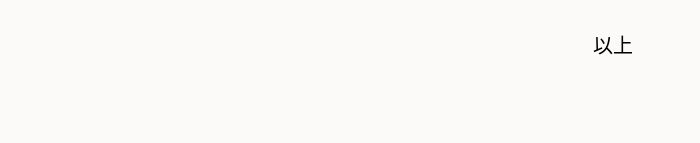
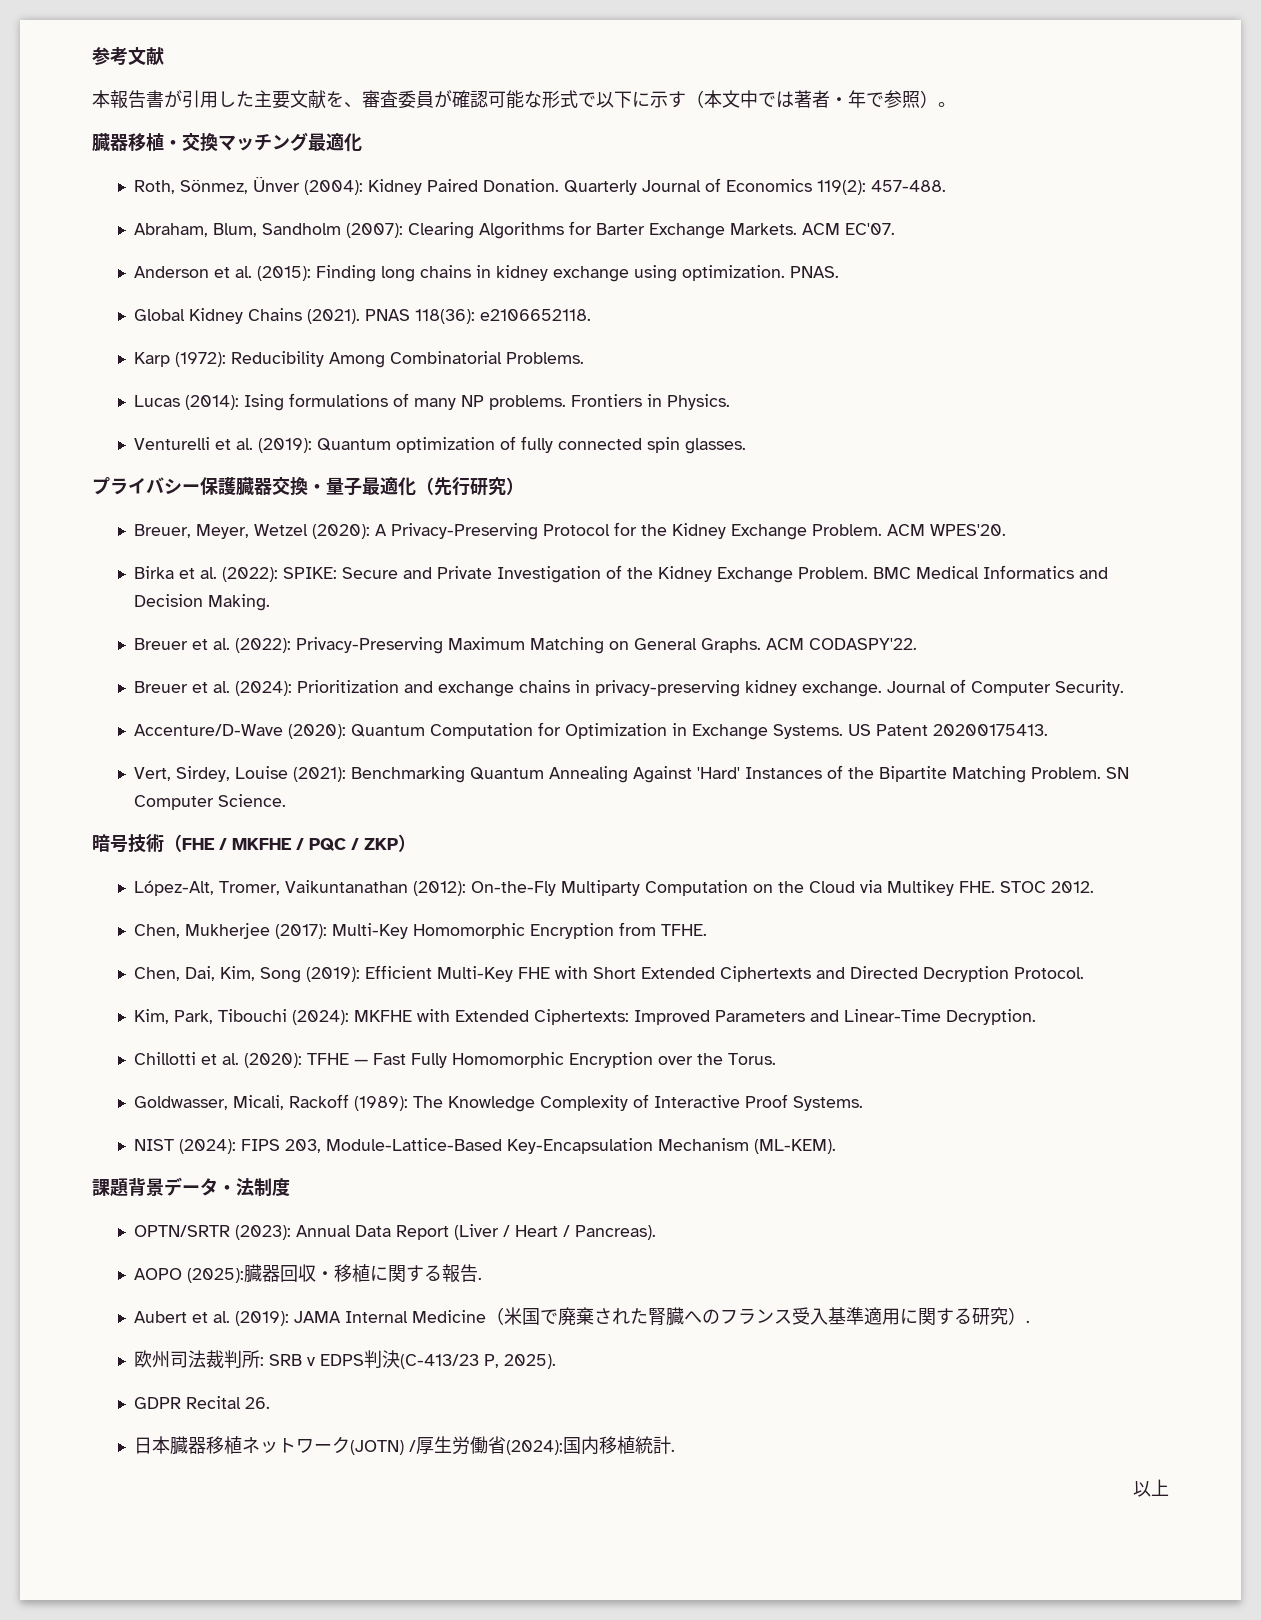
+ 参考文献
+ 本報告書が引用した主要文献を、審査委員が確認可能な形式で以下に示す（本文中では著者・年で参照）。
+ 臓器移植・交換マッチング最適化
+ Roth, Sönmez, Ünver (2004): Kidney Paired Donation. Quarterly Journal of Economics 119(2): 457-488.
+ Abraham, Blum, Sandholm (2007): Clearing Algorithms for Barter Exchange Markets. ACM EC'07.
+ Anderson et al. (2015): Finding long chains in kidney exchange using optimization. PNAS.
+ Global Kidney Chains (2021). PNAS 118(36): e2106652118.
+ Karp (1972): Reducibility Among Combinatorial Problems.
+ Lucas (2014): Ising formulations of many NP problems. Frontiers in Physics.
+ Venturelli et al. (2019): Quantum optimization of fully connected spin glasses.
+ プライバシー保護臓器交換・量子最適化（先行研究）
+ Breuer, Meyer, Wetzel (2020): A Privacy-Preserving Protocol for the Kidney Exchange Problem. ACM WPES'20.
+ Birka et al. (2022): SPIKE: Secure and Private Investigation of the Kidney Exchange Problem. BMC Medical Informatics and Decision Making.
+ Breuer et al. (2022): Privacy-Preserving Maximum Matching on General Graphs. ACM CODASPY'22.
+ Breuer et al. (2024): Prioritization and exchange chains in privacy-preserving kidney exchange. Journal of Computer Security.
+ Accenture/D-Wave (2020): Quantum Computation for Optimization in Exchange Systems. US Patent 20200175413.
+ Vert, Sirdey, Louise (2021): Benchmarking Quantum Annealing Against 'Hard' Instances of the Bipartite Matching Problem. SN Computer Science.
+ 暗号技術（FHE / MKFHE / PQC / ZKP）
+ López-Alt, Tromer, Vaikuntanathan (2012): On-the-Fly Multiparty Computation on the Cloud via Multikey FHE. STOC 2012.
+ Chen, Mukherjee (2017): Multi-Key Homomorphic Encryption from TFHE.
+ Chen, Dai, Kim, Song (2019): Efficient Multi-Key FHE with Short Extended Ciphertexts and Directed Decryption Protocol.
+ Kim, Park, Tibouchi (2024): MKFHE with Extended Ciphertexts: Improved Parameters and Linear-Time Decryption.
+ Chillotti et al. (2020): TFHE — Fast Fully Homomorphic Encryption over the Torus.
+ Goldwasser, Micali, Rackoff (1989): The Knowledge Complexity of Interactive Proof Systems.
+ NIST (2024): FIPS 203, Module-Lattice-Based Key-Encapsulation Mechanism (ML-KEM).
+ 課題背景データ・法制度
+ OPTN/SRTR (2023): Annual Data Report (Liver / Heart / Pancreas).
+ AOPO (2025):臓器回収・移植に関する報告.
+ Aubert et al. (2019): JAMA Internal Medicine（米国で廃棄された腎臓へのフランス受入基準適用に関する研究）.
+ 欧州司法裁判所: SRB v EDPS判決(C-413/23 P, 2025).
+ GDPR Recital 26.
+ 日本臓器移植ネットワーク(JOTN) /厚生労働省(2024):国内移植統計.

